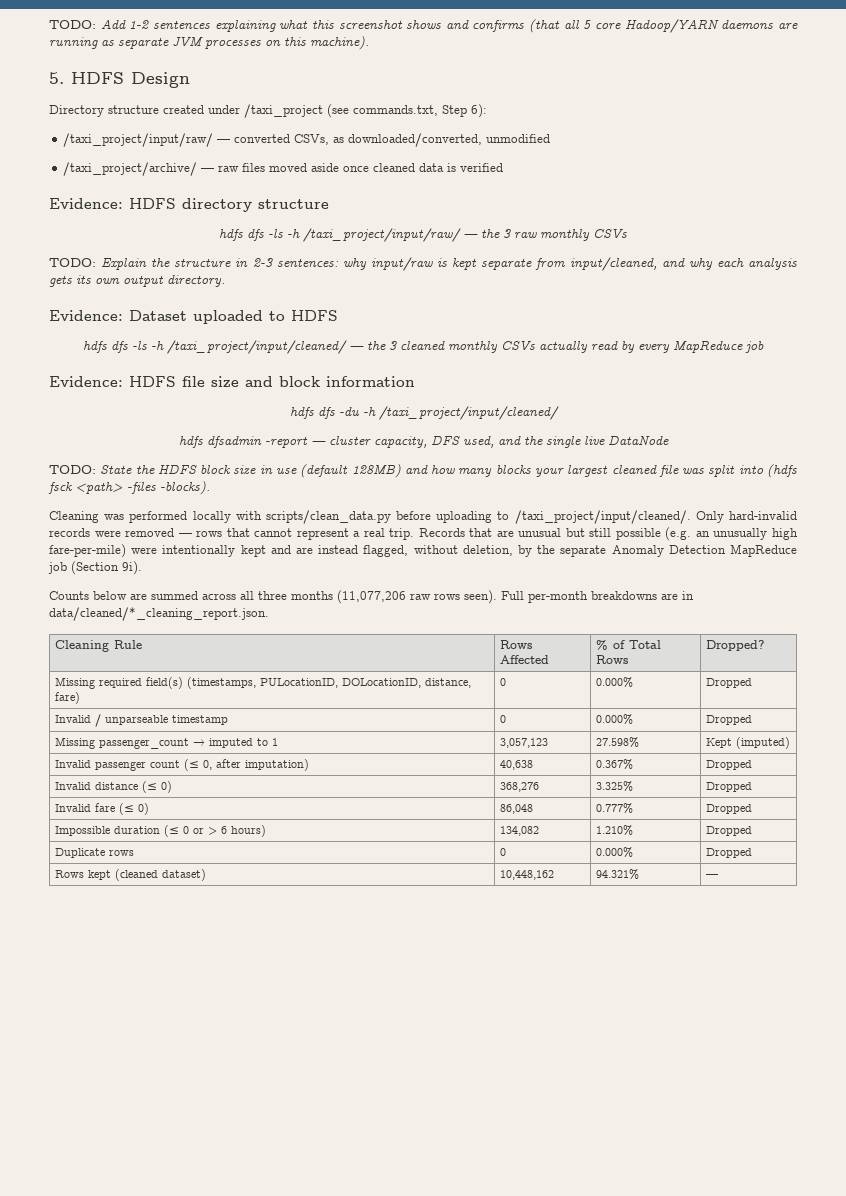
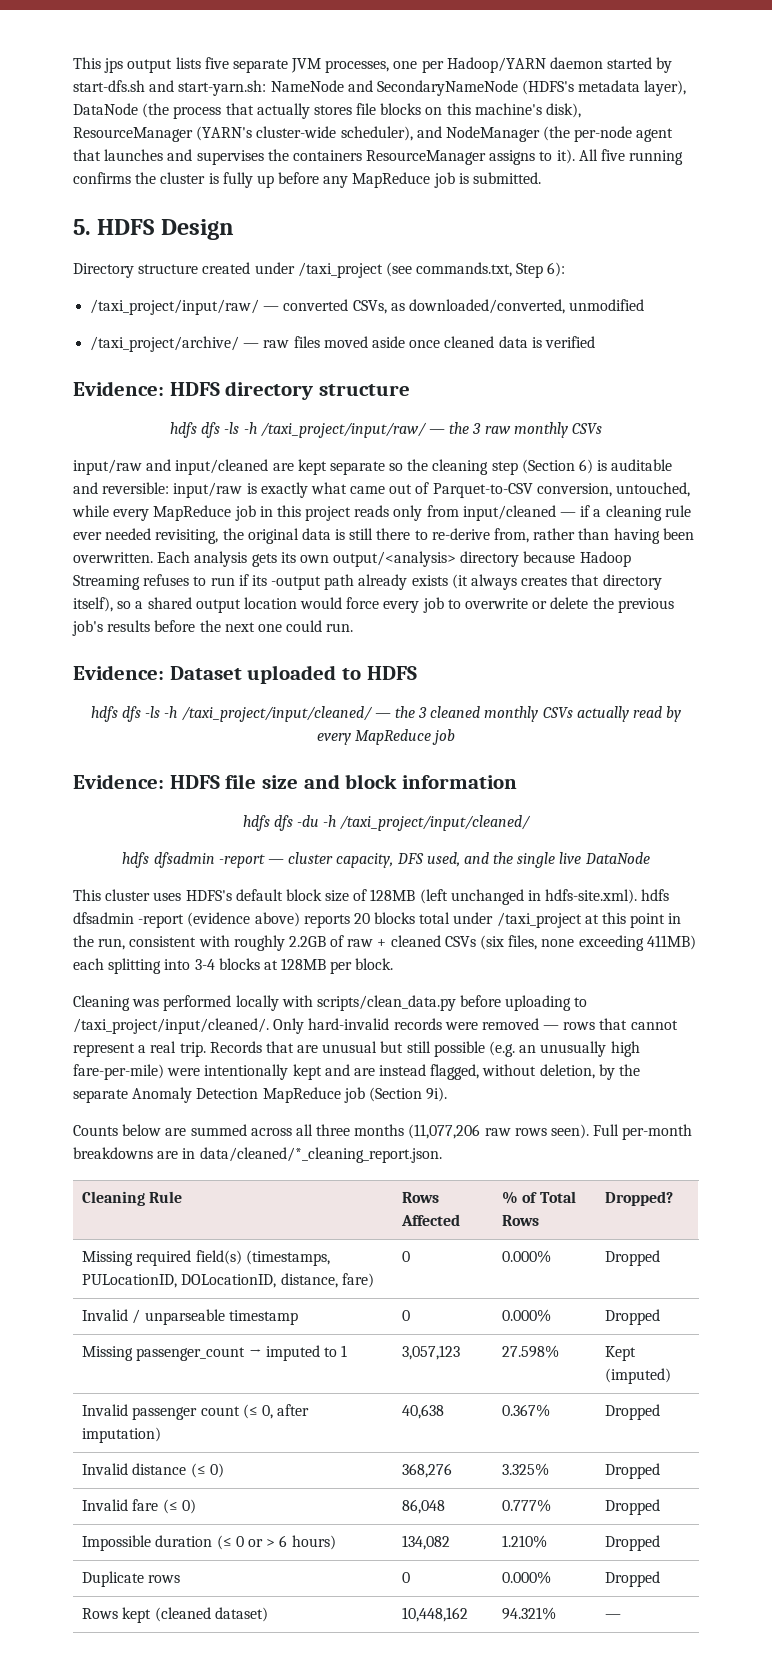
- TODO: Add 1-2 sentences explaining what this screenshot shows and confirms (that all 5 core Hadoop/YARN daemons are running as separate JVM processes on this machine).
+ This jps output lists five separate JVM processes, one per Hadoop/YARN daemon started by start-dfs.sh and start-yarn.sh: NameNode and SecondaryNameNode (HDFS's metadata layer), DataNode (the process that actually stores file blocks on this machine's disk), ResourceManager (YARN's cluster-wide scheduler), and NodeManager (the per-node agent that launches and supervises the containers ResourceManager assigns to it). All five running confirms the cluster is fully up before any MapReduce job is submitted.
- TODO: Explain the structure in 2-3 sentences: why input/raw is kept separate from input/cleaned, and why each analysis gets its own output directory.
+ input/raw and input/cleaned are kept separate so the cleaning step (Section 6) is auditable and reversible: input/raw is exactly what came out of Parquet-to-CSV conversion, untouched, while every MapReduce job in this project reads only from input/cleaned — if a cleaning rule ever needed revisiting, the original data is still there to re-derive from, rather than having been overwritten. Each analysis gets its own output/<analysis> directory because Hadoop Streaming refuses to run if its -output path already exists (it always creates that directory itself), so a shared output location would force every job to overwrite or delete the previous job's results before the next one could run.
- TODO: State the HDFS block size in use (default 128MB) and how many blocks your largest cleaned file was split into (hdfs fsck <path> -files -blocks).
+ This cluster uses HDFS's default block size of 128MB (left unchanged in hdfs-site.xml). hdfs dfsadmin -report (evidence above) reports 20 blocks total under /taxi_project at this point in the run, consistent with roughly 2.2GB of raw + cleaned CSVs (six files, none exceeding 411MB) each splitting into 3-4 blocks at 128MB per block.

